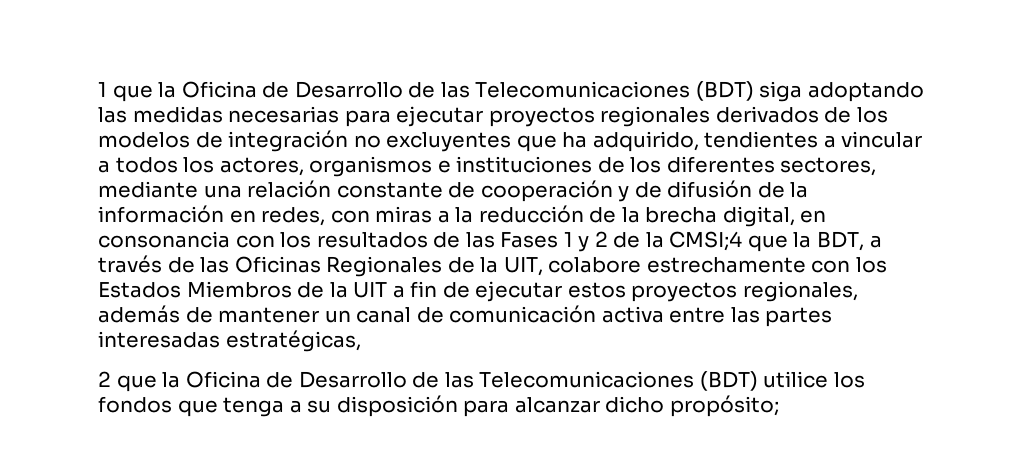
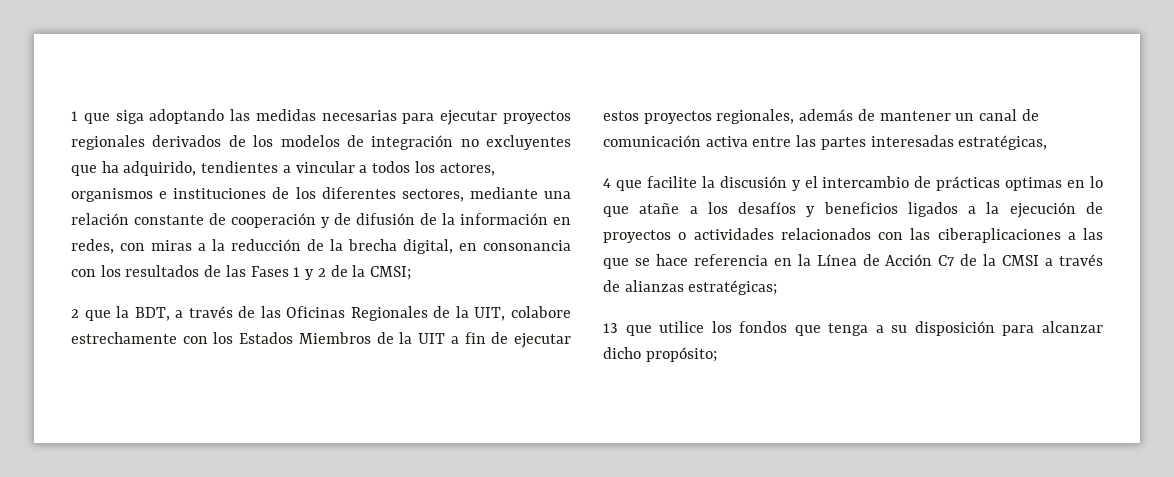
- 1 que la Oficina de Desarrollo de las Telecomunicaciones (BDT) siga adoptando las medidas necesarias para ejecutar proyectos regionales derivados de los modelos de integración no excluyentes que ha adquirido, tendientes a vincular a todos los actores, organismos e instituciones de los diferentes sectores, mediante una relación constante de cooperación y de difusión de la información en redes, con miras a la reducción de la brecha digital, en consonancia con los resultados de las Fases 1 y 2 de la CMSI;4 que la BDT, a través de las Oficinas Regionales de la UIT, colabore estrechamente con los Estados Miembros de la UIT a fin de ejecutar estos proyectos regionales, además de mantener un canal de comunicación activa entre las partes interesadas estratégicas,
+ 1 que siga adoptando las medidas necesarias para ejecutar proyectos regionales derivados de los modelos de integración no excluyentes que ha adquirido, tendientes a vincular a todos los actores, organismos e instituciones de los diferentes sectores, mediante una relación constante de cooperación y de difusión de la información en redes, con miras a la reducción de la brecha digital, en consonancia con los resultados de las Fases 1 y 2 de la CMSI;
+ 2 que la BDT, a través de las Oficinas Regionales de la UIT, colabore estrechamente con los Estados Miembros de la UIT a fin de ejecutar estos proyectos regionales, además de mantener un canal de comunicación activa entre las partes interesadas estratégicas,
- 2 que la Oficina de Desarrollo de las Telecomunicaciones (BDT) utilice los fondos que tenga a su disposición para alcanzar dicho propósito;
+ 4 que facilite la discusión y el intercambio de prácticas optimas en lo que atañe a los desafíos y beneficios ligados a la ejecución de proyectos o actividades relacionados con las ciberaplicaciones a las que se hace referencia en la Línea de Acción C7 de la CMSI a través de alianzas estratégicas;
+ 13 que utilice los fondos que tenga a su disposición para alcanzar dicho propósito;

